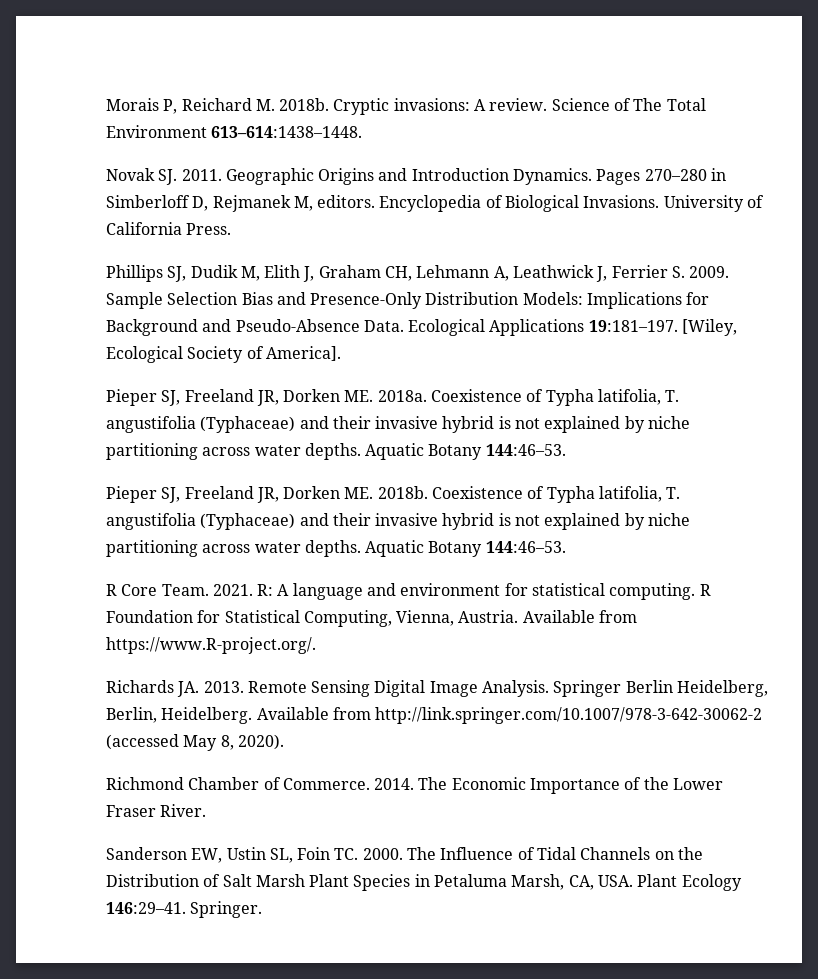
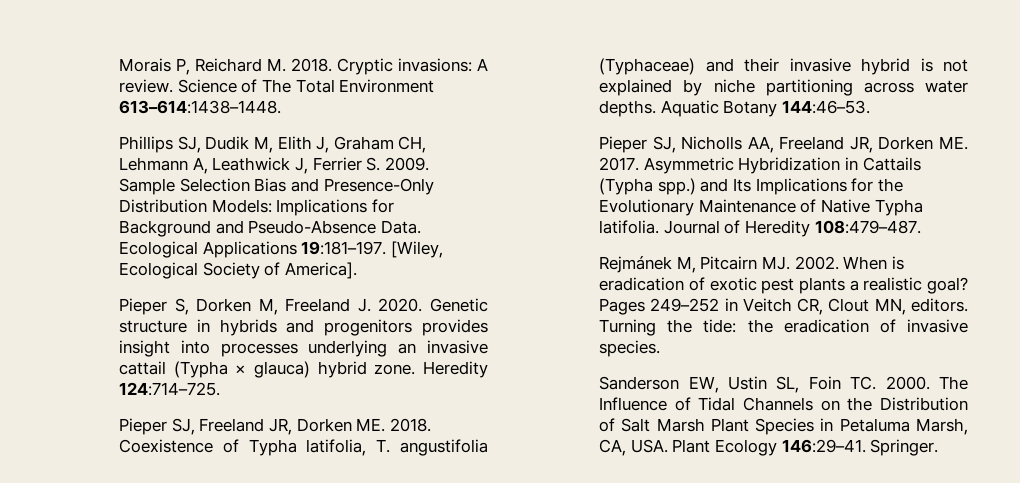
- Morais P, Reichard M. 2018b.
+ Morais P, Reichard M. 2018.
- Novak SJ. 2011. Geographic Origins and Introduction Dynamics. Pages 270–280 in Simberloff D, Rejmanek M, editors. Encyclopedia of Biological Invasions. University of California Press.
- Pieper SJ, Freeland JR, Dorken ME. 2018a.
+ Pieper S, Dorken M, Freeland J. 2020. Genetic structure in hybrids and progenitors provides insight into processes underlying an invasive cattail (Typha × glauca) hybrid zone. Heredity 124:714–725.
+ Pieper SJ, Freeland JR, Dorken ME. 2018.
- Pieper SJ, Freeland JR, Dorken ME. 2018b. Coexistence of Typha latifolia, T. angustifolia (Typhaceae) and their invasive hybrid is not explained by niche partitioning across water depths. Aquatic Botany 144:46–53.
- R Core Team. 2021. R: A language and environment for statistical computing. R Foundation for Statistical Computing, Vienna, Austria. Available from https://www.R-project.org/.
- Richards JA. 2013. Remote Sensing Digital Image Analysis. Springer Berlin Heidelberg, Berlin, Heidelberg. Available from http://link.springer.com/10.1007/978-3-642-30062-2 (accessed May 8, 2020).
- Richmond Chamber of Commerce. 2014. The Economic Importance of the Lower Fraser River.
+ Pieper SJ, Nicholls AA, Freeland JR, Dorken ME. 2017. Asymmetric Hybridization in Cattails (Typha spp.) and Its Implications for the Evolutionary Maintenance of Native Typha latifolia. Journal of Heredity 108:479–487.
+ Rejmánek M, Pitcairn MJ. 2002. When is eradication of exotic pest plants a realistic goal? Pages 249–252 in Veitch CR, Clout MN, editors. Turning the tide: the eradication of invasive species.

